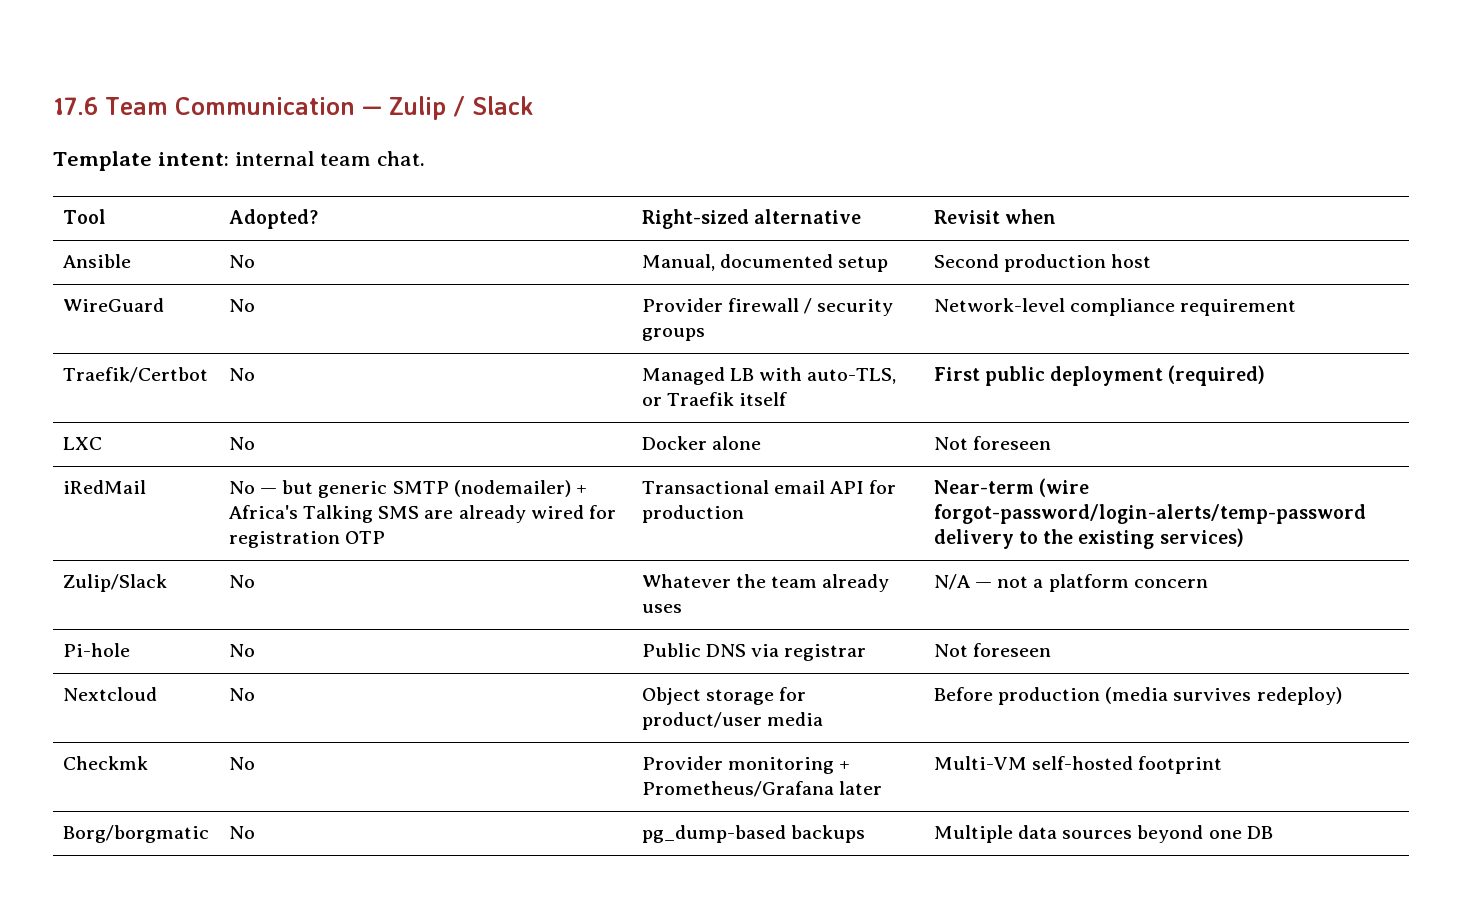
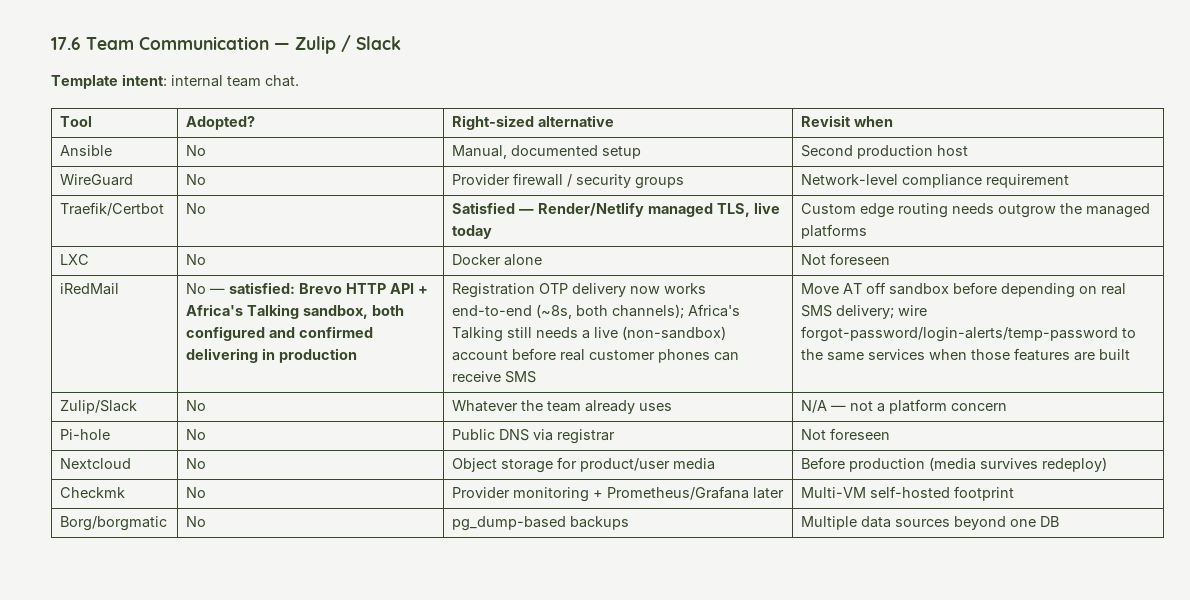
- Traefik/Certbot | No | Managed LB with auto-TLS, or Traefik itself | First public deployment (required)
+ Traefik/Certbot | No | Satisfied — Render/Netlify managed TLS, live today | Custom edge routing needs outgrow the managed platforms
- No — but generic SMTP (nodemailer) + Africa's Talking SMS are already wired for registration OTP | Transactional email API for production | Near-term (wire forgot-password/login-alerts/temp-password delivery to the existing services)
+ No — satisfied: Brevo HTTP API + Africa's Talking sandbox, both configured and confirmed delivering in production | Registration OTP delivery now works end-to-end (~8s, both channels); Africa's Talking still needs a live (non-sandbox) account before real customer phones can receive SMS | Move AT off sandbox before depending on real SMS delivery; wire forgot-password/login-alerts/temp-password to the same services when those features are built

